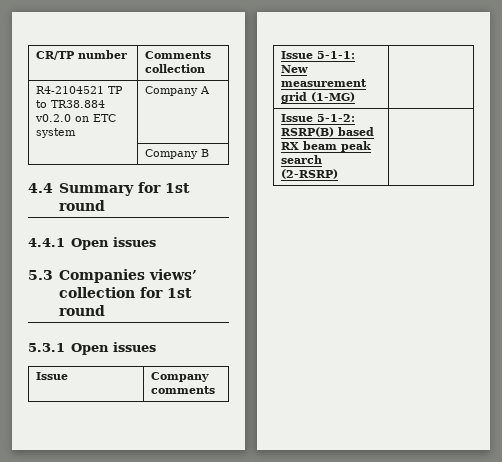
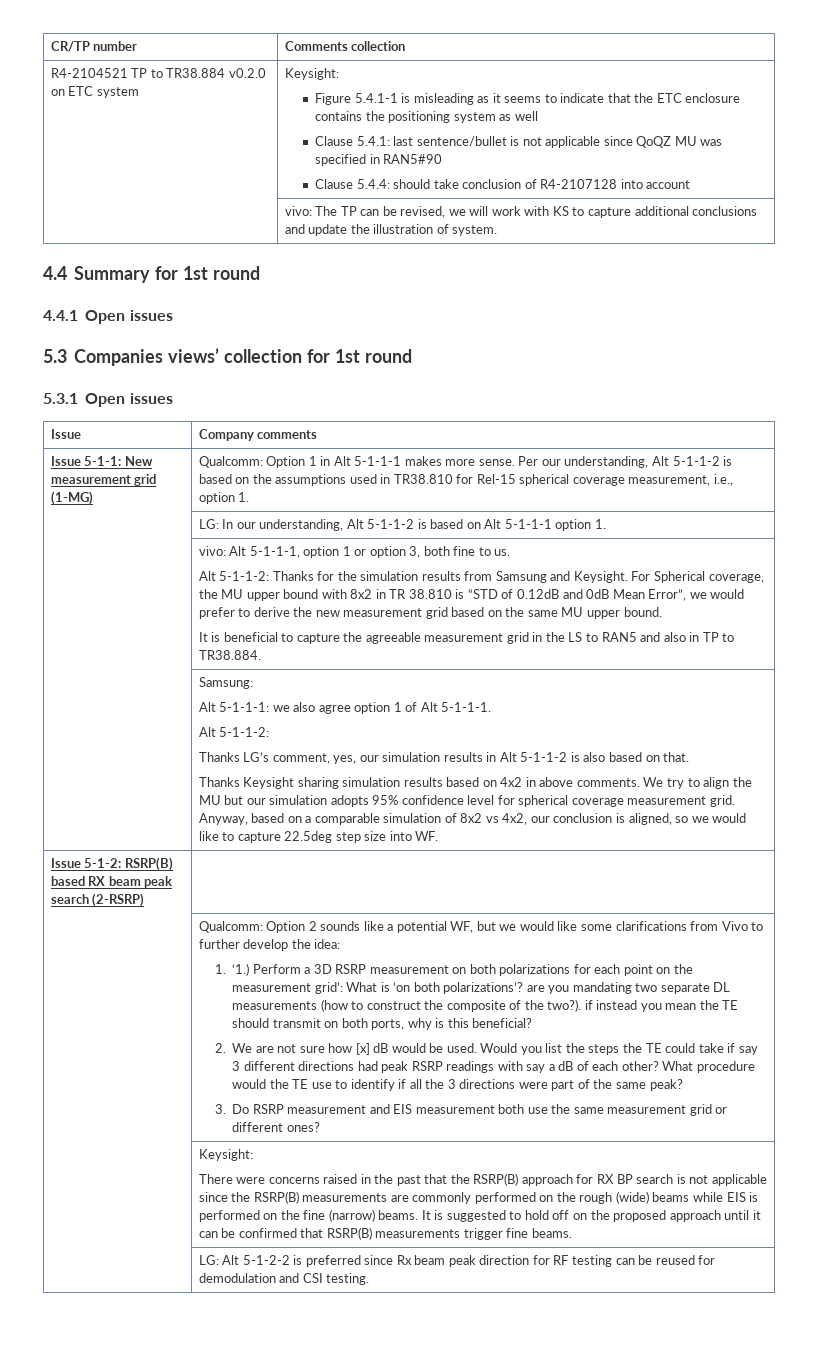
- R4-2104521 TP to TR38.884 v0.2.0 on ETC system | Company A
- | Company B
+ R4-2104521 TP to TR38.884 v0.2.0 on ETC system | Keysight:
+ Figure 5.4.1-1 is misleading as it seems to indicate that the ETC enclosure contains the positioning system as well
+ Clause 5.4.1: last sentence/bullet is not applicable since QoQZ MU was specified in RAN5#90
+ Clause 5.4.4: should take conclusion of R4-2107128 into account
+ | vivo: The TP can be revised, we will work with KS to capture additional conclusions and update the illustration of system.
- Issue 5-1-1: New measurement grid (1-MG) |
+ Issue 5-1-1: New measurement grid (1-MG) | Qualcomm: Option 1 in Alt 5-1-1-1 makes more sense. Per our understanding, Alt 5-1-1-2 is based on the assumptions used in TR38.810 for Rel-15 spherical coverage measurement, i.e., option 1.
+ | LG: In our understanding, Alt 5-1-1-2 is based on Alt 5-1-1-1 option 1.
+ | vivo: Alt 5-1-1-1, option 1 or option 3, both fine to us.
+ Alt 5-1-1-2: Thanks for the simulation results from Samsung and Keysight. For Spherical coverage, the MU upper bound with 8x2 in TR 38.810 is “STD of 0.12dB and 0dB Mean Error”, we would prefer to derive the new measurement grid based on the same MU upper bound.
+ It is beneficial to capture the agreeable measurement grid in the LS to RAN5 and also in TP to TR38.884.
+ | Samsung:
+ Alt 5-1-1-1: we also agree option 1 of Alt 5-1-1-1.
+ Alt 5-1-1-2:
+ Thanks LG’s comment, yes, our simulation results in Alt 5-1-1-2 is also based on that.
+ Thanks Keysight sharing simulation results based on 4x2 in above comments. We try to align the MU but our simulation adopts 95% confidence level for spherical coverage measurement grid. Anyway, based on a comparable simulation of 8x2 vs 4x2, our conclusion is aligned, so we would like to capture 22.5deg step size into WF.
+ Qualcomm: Option 2 sounds like a potential WF, but we would like some clarifications from Vivo to further develop the idea:
+ 1. ‘1.) Perform a 3D RSRP measurement on both polarizations for each point on the measurement grid’: What is ‘on both polarizations’? are you mandating two separate DL measurements (how to construct the composite of the two?). if instead you mean the TE should transmit on both ports, why is this beneficial?
+ 2. We are not sure how [x] dB would be used. Would you list the steps the TE could take if say 3 different directions had peak RSRP readings with say a dB of each other? What procedure would the TE use to identify if all the 3 directions were part of the same peak?
+ 3. Do RSRP measurement and EIS measurement both use the same measurement grid or different ones?
+ | Keysight:
+ There were concerns raised in the past that the RSRP(B) approach for RX BP search is not applicable since the RSRP(B) measurements are commonly performed on the rough (wide) beams while EIS is performed on the fine (narrow) beams. It is suggested to hold off on the proposed approach until it can be confirmed that RSRP(B) measurements trigger fine beams.
+ | LG: Alt 5-1-2-2 is preferred since Rx beam peak direction for RF testing can be reused for demodulation and CSI testing.

